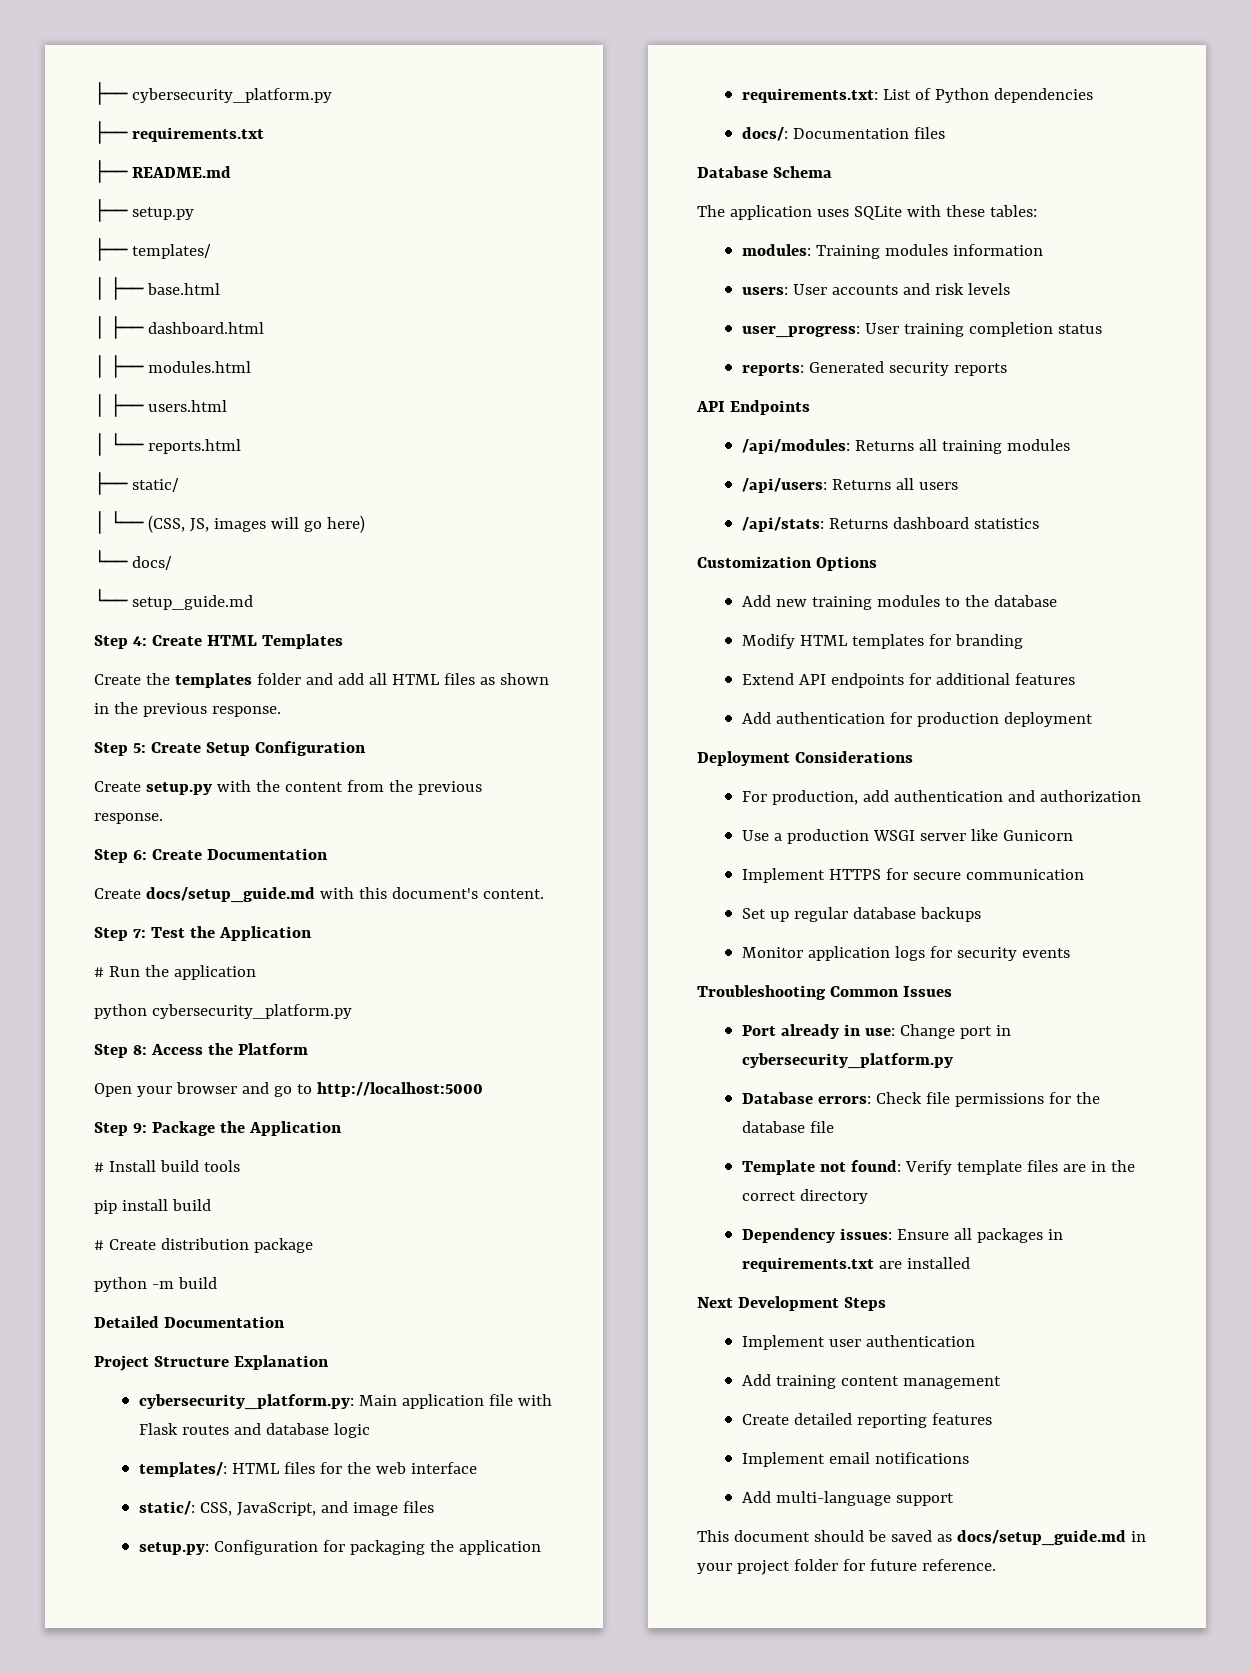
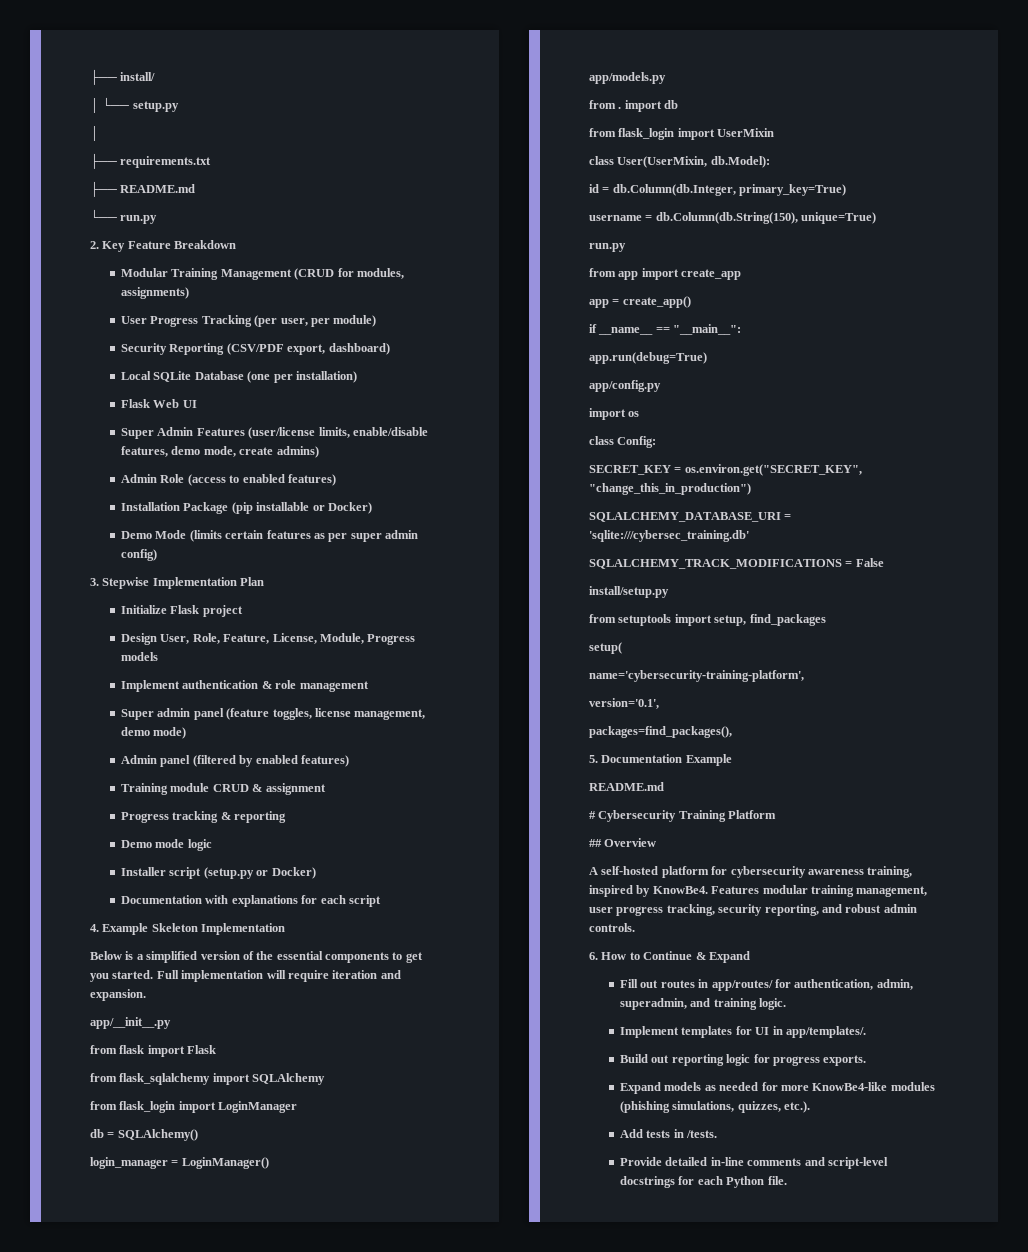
- ├── cybersecurity_platform.py
+ ├── install/
+ │ └── setup.py
+ │
- ├── setup.py
- ├── templates/
- │ ├── base.html
- │ ├── dashboard.html
- │ ├── modules.html
- │ ├── users.html
- │ └── reports.html
- ├── static/
- │ └── (CSS, JS, images will go here)
- └── docs/
- └── setup_guide.md
- Step 4: Create HTML Templates
- Create the templates folder and add all HTML files as shown in the previous response.
- Step 5: Create Setup Configuration
- Create setup.py with the content from the previous response.
- Step 6: Create Documentation
- Create docs/setup_guide.md with this document's content.
- Step 7: Test the Application
- # Run the application
- python cybersecurity_platform.py
- Step 8: Access the Platform
- Open your browser and go to http://localhost:5000
- Step 9: Package the Application
- # Install build tools
- pip install build
- # Create distribution package
- python -m build
- Detailed Documentation
- Project Structure Explanation
- cybersecurity_platform.py: Main application file with Flask routes and database logic
- templates/: HTML files for the web interface
- static/: CSS, JavaScript, and image files
- setup.py: Configuration for packaging the application
- requirements.txt: List of Python dependencies
- docs/: Documentation files
- Database Schema
- The application uses SQLite with these tables:
- modules: Training modules information
- users: User accounts and risk levels
- user_progress: User training completion status
- reports: Generated security reports
- API Endpoints
- /api/modules: Returns all training modules
- /api/users: Returns all users
- /api/stats: Returns dashboard statistics
- Customization Options
- Add new training modules to the database
- Modify HTML templates for branding
- Extend API endpoints for additional features
- Add authentication for production deployment
- Deployment Considerations
- For production, add authentication and authorization
- Use a production WSGI server like Gunicorn
- Implement HTTPS for secure communication
- Set up regular database backups
- Monitor application logs for security events
- Troubleshooting Common Issues
- Port already in use: Change port in cybersecurity_platform.py
- Database errors: Check file permissions for the database file
- Template not found: Verify template files are in the correct directory
- Dependency issues: Ensure all packages in requirements.txt are installed
- Next Development Steps
- Implement user authentication
- Add training content management
- Create detailed reporting features
- Implement email notifications
- Add multi-language support
- This document should be saved as docs/setup_guide.md in your project folder for future reference.
+ └── run.py
+ 2. Key Feature Breakdown
+ Modular Training Management (CRUD for modules, assignments)
+ User Progress Tracking (per user, per module)
+ Security Reporting (CSV/PDF export, dashboard)
+ Local SQLite Database (one per installation)
+ Flask Web UI
+ Super Admin Features (user/license limits, enable/disable features, demo mode, create admins)
+ Admin Role (access to enabled features)
+ Installation Package (pip installable or Docker)
+ Demo Mode (limits certain features as per super admin config)
+ 3. Stepwise Implementation Plan
+ Initialize Flask project
+ Design User, Role, Feature, License, Module, Progress models
+ Implement authentication & role management
+ Super admin panel (feature toggles, license management, demo mode)
+ Admin panel (filtered by enabled features)
+ Training module CRUD & assignment
+ Progress tracking & reporting
+ Demo mode logic
+ Installer script (setup.py or Docker)
+ Documentation with explanations for each script
+ 4. Example Skeleton Implementation
+ Below is a simplified version of the essential components to get you started. Full implementation will require iteration and expansion.
+ app/__init__.py
+ from flask import Flask
+ from flask_sqlalchemy import SQLAlchemy
+ from flask_login import LoginManager
+ db = SQLAlchemy()
+ login_manager = LoginManager()
+ app/models.py
+ from . import db
+ from flask_login import UserMixin
+ class User(UserMixin, db.Model):
+ id = db.Column(db.Integer, primary_key=True)
+ username = db.Column(db.String(150), unique=True)
+ run.py
+ from app import create_app
+ app = create_app()
+ if __name__ == "__main__":
+ app.run(debug=True)
+ app/config.py
+ import os
+ class Config:
+ SECRET_KEY = os.environ.get("SECRET_KEY", "change_this_in_production")
+ SQLALCHEMY_DATABASE_URI = 'sqlite:///cybersec_training.db'
+ SQLALCHEMY_TRACK_MODIFICATIONS = False
+ install/setup.py
+ from setuptools import setup, find_packages
+ setup(
+ name='cybersecurity-training-platform',
+ version='0.1',
+ packages=find_packages(),
+ 5. Documentation Example
+ README.md
+ # Cybersecurity Training Platform
+ ## Overview
+ A self-hosted platform for cybersecurity awareness training, inspired by KnowBe4. Features modular training management, user progress tracking, security reporting, and robust admin controls.
+ 6. How to Continue & Expand
+ Fill out routes in app/routes/ for authentication, admin, superadmin, and training logic.
+ Implement templates for UI in app/templates/.
+ Build out reporting logic for progress exports.
+ Expand models as needed for more KnowBe4-like modules (phishing simulations, quizzes, etc.).
+ Add tests in /tests.
+ Provide detailed in-line comments and script-level docstrings for each Python file.

